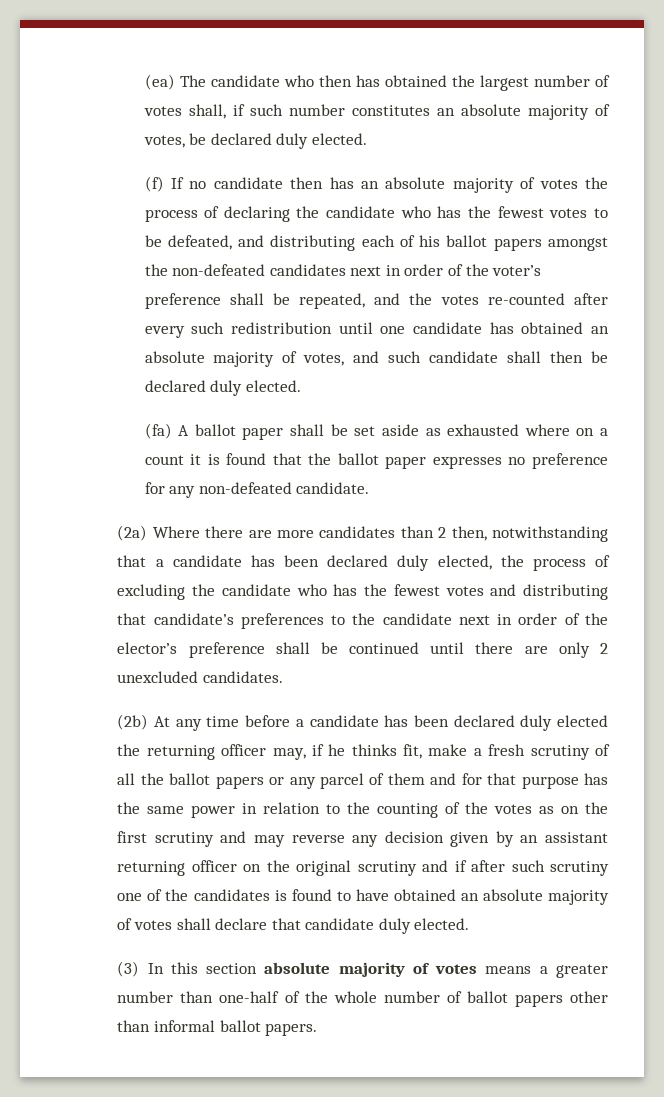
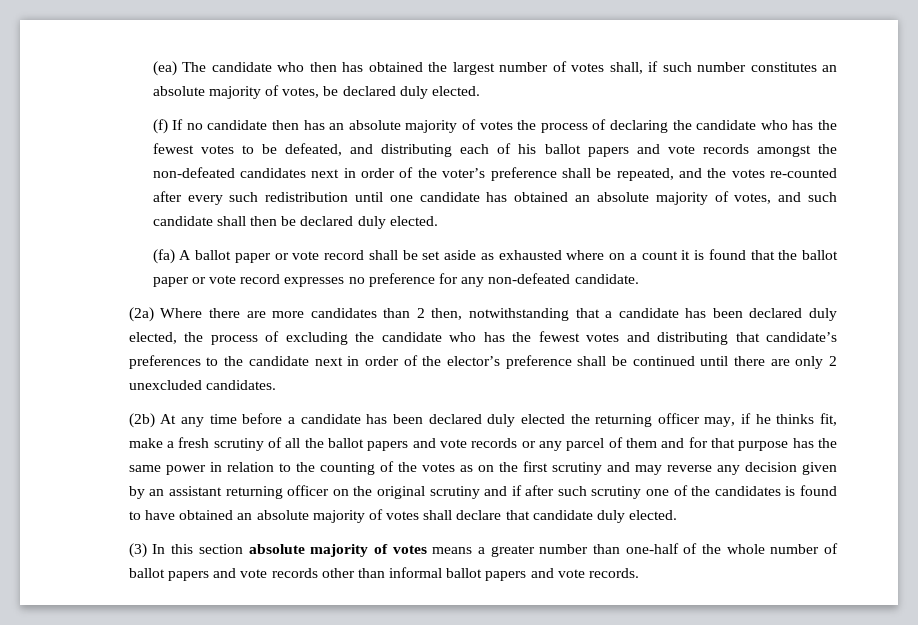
- (f) If no candidate then has an absolute majority of votes the process of declaring the candidate who has the fewest votes to be defeated, and distributing each of his ballot papers amongst the non-defeated candidates next in order of the voter’s preference shall be repeated, and the votes re-counted after every such redistribution until one candidate has obtained an absolute majority of votes, and such candidate shall then be declared duly elected.
+ (f) If no candidate then has an absolute majority of votes the process of declaring the candidate who has the fewest votes to be defeated, and distributing each of his ballot papers and vote records amongst the non-defeated candidates next in order of the voter’s preference shall be repeated, and the votes re-counted after every such redistribution until one candidate has obtained an absolute majority of votes, and such candidate shall then be declared duly elected.
- (fa) A ballot paper shall be set aside as exhausted where on a count it is found that the ballot paper expresses no preference for any non-defeated candidate.
+ (fa) A ballot paper or vote record shall be set aside as exhausted where on a count it is found that the ballot paper or vote record expresses no preference for any non-defeated candidate.
- (2b) At any time before a candidate has been declared duly elected the returning officer may, if he thinks fit, make a fresh scrutiny of all the ballot papers or any parcel of them and for that purpose has the same power in relation to the counting of the votes as on the first scrutiny and may reverse any decision given by an assistant returning officer on the original scrutiny and if after such scrutiny one of the candidates is found to have obtained an absolute majority of votes shall declare that candidate duly elected.
+ (2b) At any time before a candidate has been declared duly elected the returning officer may, if he thinks fit, make a fresh scrutiny of all the ballot papers and vote records or any parcel of them and for that purpose has the same power in relation to the counting of the votes as on the first scrutiny and may reverse any decision given by an assistant returning officer on the original scrutiny and if after such scrutiny one of the candidates is found to have obtained an absolute majority of votes shall declare that candidate duly elected.
- (3) In this section absolute majority of votes means a greater number than one-half of the whole number of ballot papers other than informal ballot papers.
+ (3) In this section absolute majority of votes means a greater number than one-half of the whole number of ballot papers and vote records other than informal ballot papers and vote records.

